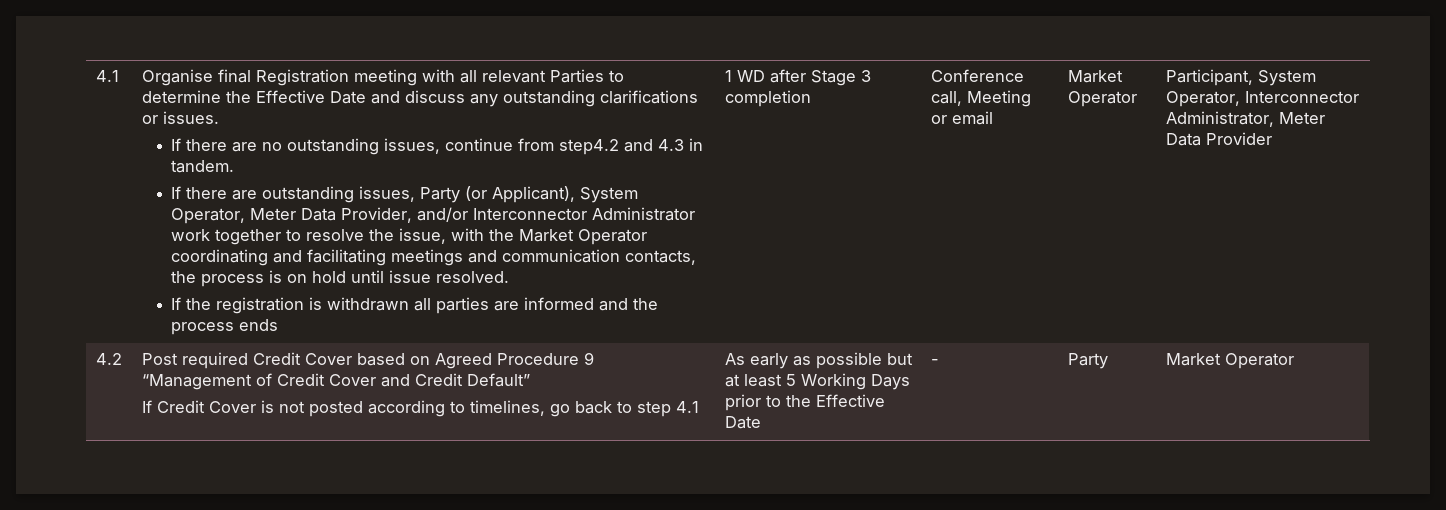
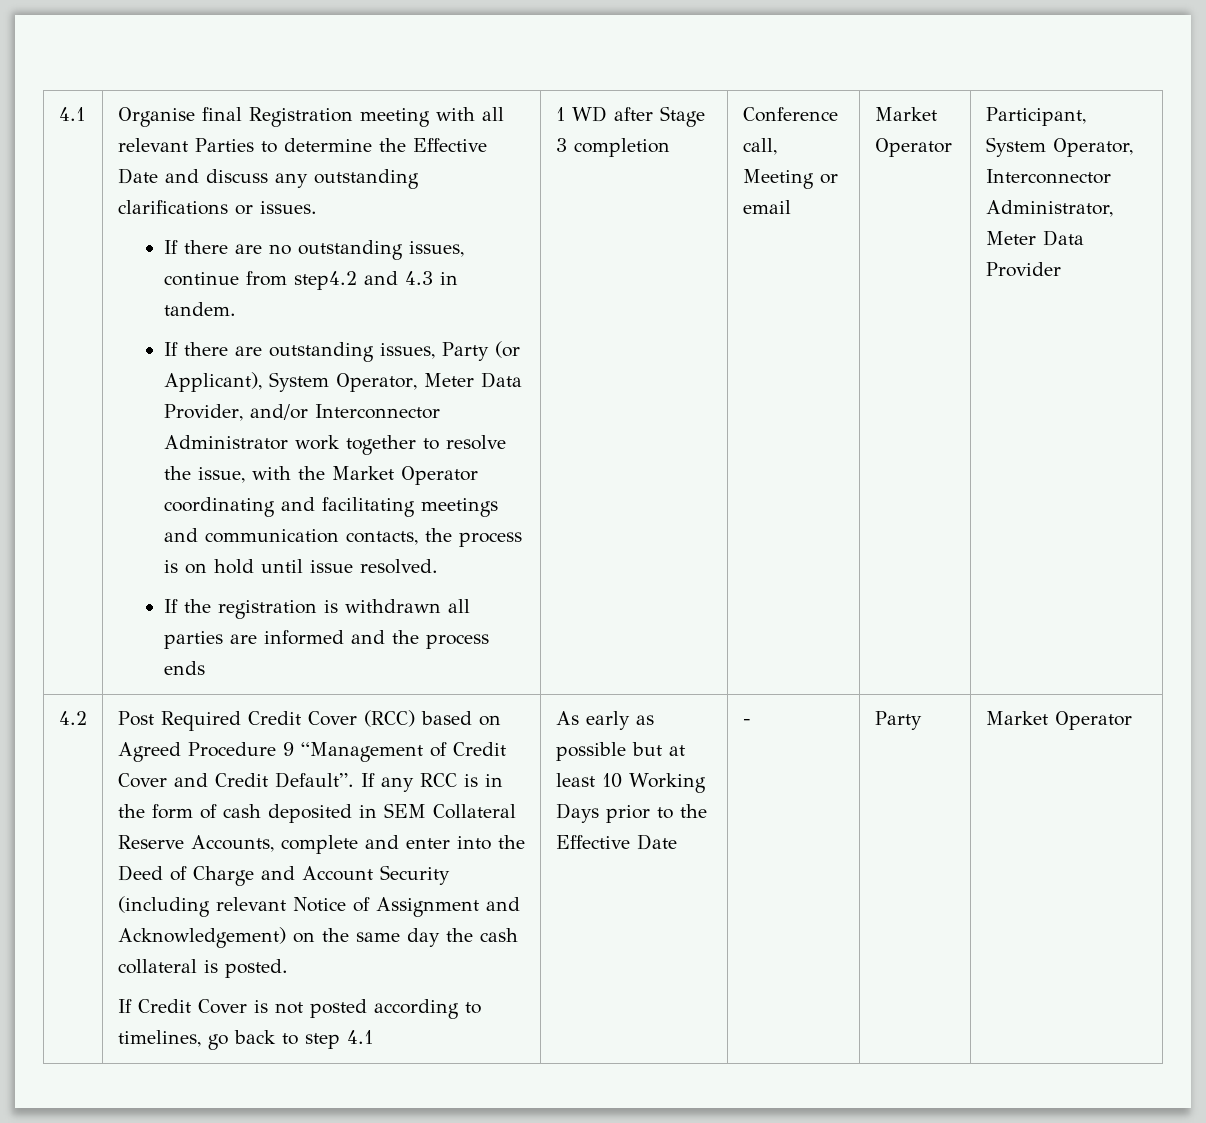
- Post required Credit Cover based on Agreed Procedure 9 “Management of Credit Cover and Credit Default”
+ Post Required Credit Cover (RCC) based on Agreed Procedure 9 “Management of Credit Cover and Credit Default”. If any RCC is in the form of cash deposited in SEM Collateral Reserve Accounts, complete and enter into the Deed of Charge and Account Security (including relevant Notice of Assignment and Acknowledgement) on the same day the cash collateral is posted.
- As early as possible but at least 5 Working Days prior to the Effective Date
+ As early as possible but at least 10 Working Days prior to the Effective Date

